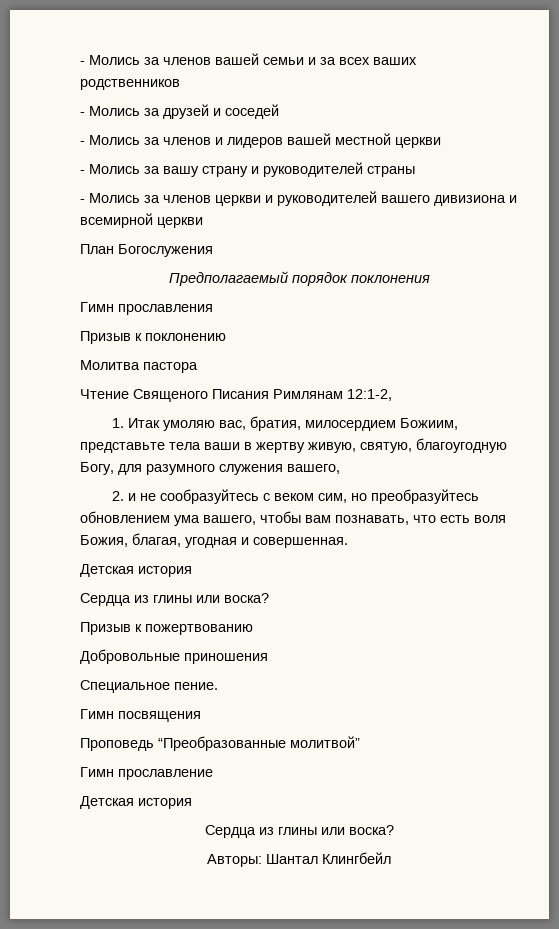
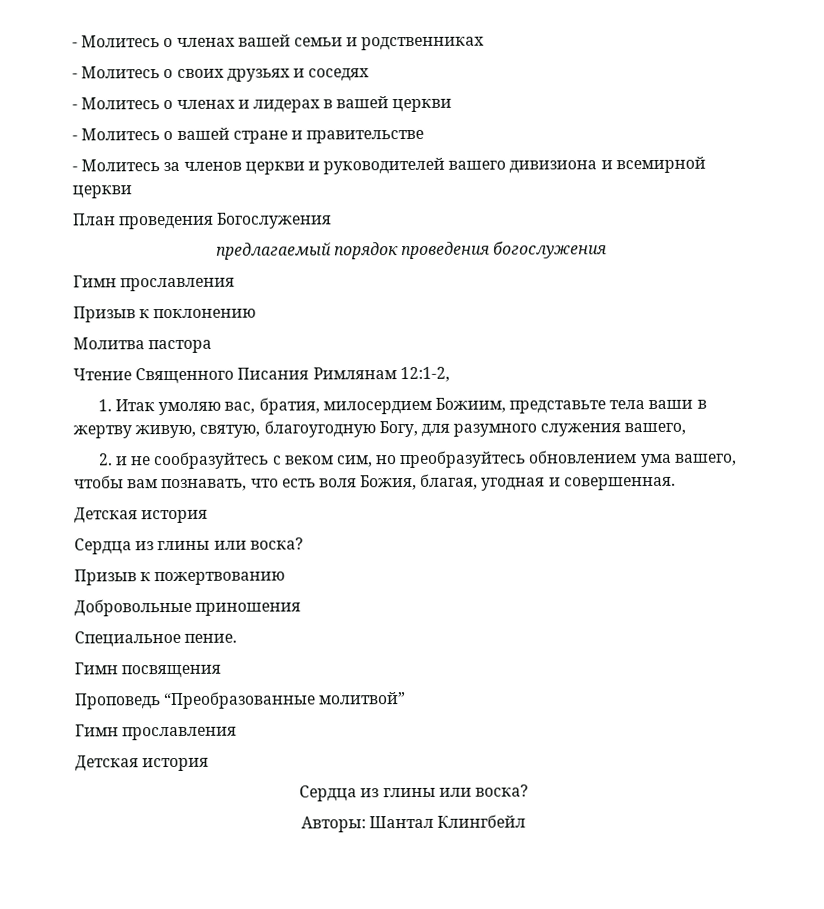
- - Молись за членов вашей семьи и за всех ваших родственников
- - Молись за друзей и соседей
- - Молись за членов и лидеров вашей местной церкви
- - Молись за вашу страну и руководителей страны
- - Молись за членов церкви и руководителей вашего дивизиона и всемирной церкви
+ - Молитесь о членах вашей семьи и родственниках
+ - Молитесь о своих друзьях и соседях
+ - Молитесь о членах и лидерах в вашей церкви
+ - Молитесь о вашей стране и правительстве
+ - Молитесь за членов церкви и руководителей вашего дивизиона и всемирной церкви
- План Богослужения
+ План проведения Богослужения
- Предполагаемый порядок поклонения
+ предлагаемый порядок проведения богослужения
- Чтение Священого Писания Римлянам 12:1-2,
+ Чтение Священного Писания Римлянам 12:1-2,
  Проповедь “Преобразованные молитвой”
- Гимн прославление
+ Гимн прославления

